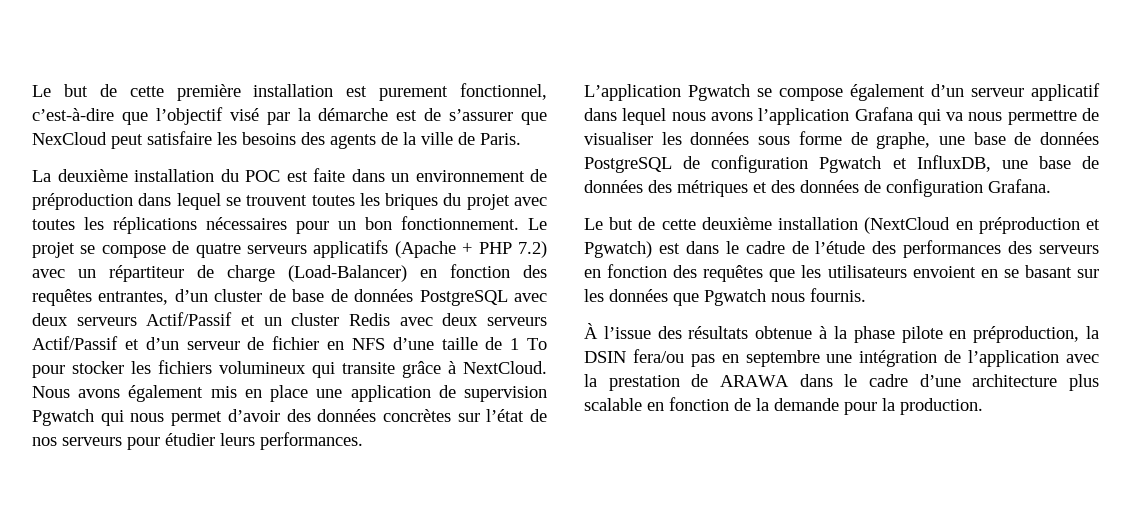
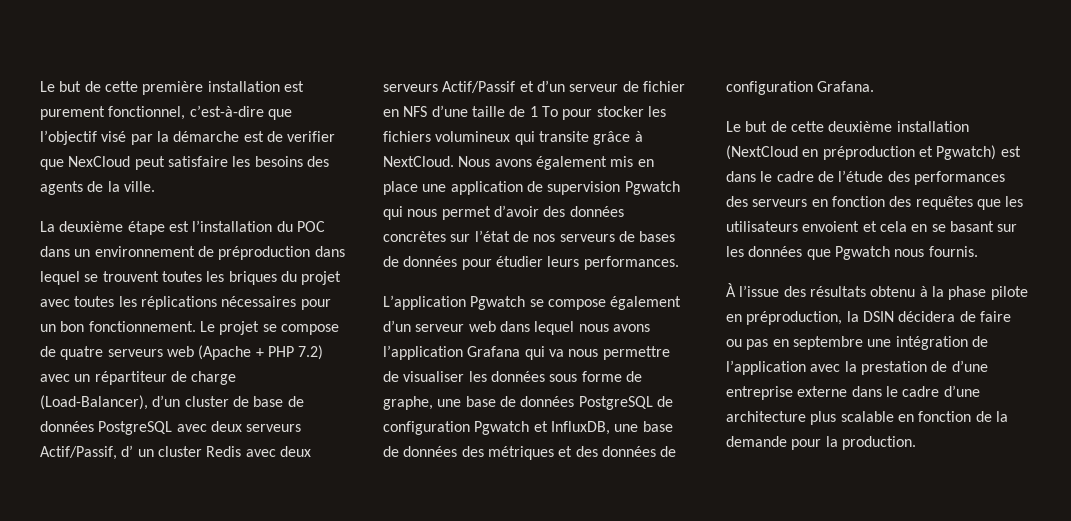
- Le but de cette première installation est purement fonctionnel, c’est-à-dire que l’objectif visé par la démarche est de s’assurer que NexCloud peut satisfaire les besoins des agents de la ville de Paris.
+ Le but de cette première installation est purement fonctionnel, c’est-à-dire que l’objectif visé par la démarche est de verifier que NexCloud peut satisfaire les besoins des agents de la ville.
- La deuxième installation du POC est faite dans un environnement de préproduction dans lequel se trouvent toutes les briques du projet avec toutes les réplications nécessaires pour un bon fonctionnement.
+ La deuxième étape est l’installation du POC dans un environnement de préproduction dans lequel se trouvent toutes les briques du projet avec toutes les réplications nécessaires pour un bon fonctionnement.
- Le projet se compose de quatre serveurs applicatifs (Apache + PHP 7.2) avec un répartiteur de charge (Load-Balancer) en fonction des requêtes entrantes, d’un cluster de base de données PostgreSQL avec deux serveurs Actif/Passif et un cluster Redis avec deux serveurs Actif/Passif et d’un serveur de fichier en NFS d’une taille de 1 To pour stocker les fichiers volumineux qui transite grâce à NextCloud.
+ Le projet se compose de quatre serveurs web (Apache + PHP 7.2) avec un répartiteur de charge (Load-Balancer), d’un cluster de base de données PostgreSQL avec deux serveurs Actif/Passif, d’ un cluster Redis avec deux serveurs Actif/Passif et d’un serveur de fichier en NFS d’une taille de 1 To pour stocker les fichiers volumineux qui transite grâce à NextCloud.
- Nous avons également mis en place une application de supervision Pgwatch qui nous permet d’avoir des données concrètes sur l’état de nos serveurs pour étudier leurs performances.
+ Nous avons également mis en place une application de supervision Pgwatch qui nous permet d’avoir des données concrètes sur l’état de nos serveurs de bases de données pour étudier leurs performances.
- L’application Pgwatch se compose également d’un serveur applicatif dans lequel nous avons l’application Grafana qui va nous permettre de visualiser les données sous forme de graphe, une base de données PostgreSQL de configuration Pgwatch et InfluxDB, une base de données des métriques et des données de configuration Grafana.
+ L’application Pgwatch se compose également d’un serveur web dans lequel nous avons l’application Grafana qui va nous permettre de visualiser les données sous forme de graphe, une base de données PostgreSQL de configuration Pgwatch et InfluxDB, une base de données des métriques et des données de configuration Grafana.
- Le but de cette deuxième installation (NextCloud en préproduction et Pgwatch) est dans le cadre de l’étude des performances des serveurs en fonction des requêtes que les utilisateurs envoient en se basant sur les données que Pgwatch nous fournis.
+ Le but de cette deuxième installation (NextCloud en préproduction et Pgwatch) est dans le cadre de l’étude des performances des serveurs en fonction des requêtes que les utilisateurs envoient et cela en se basant sur les données que Pgwatch nous fournis.
- À l’issue des résultats obtenue à la phase pilote en préproduction, la DSIN fera/ou pas en septembre une intégration de l’application avec la prestation de ARAWA dans le cadre d’une architecture plus scalable en fonction de la demande pour la production.
+ À l’issue des résultats obtenu à la phase pilote en préproduction, la DSIN décidera de faire ou pas en septembre une intégration de l’application avec la prestation de d’une entreprise externe dans le cadre d’une architecture plus scalable en fonction de la demande pour la production.

